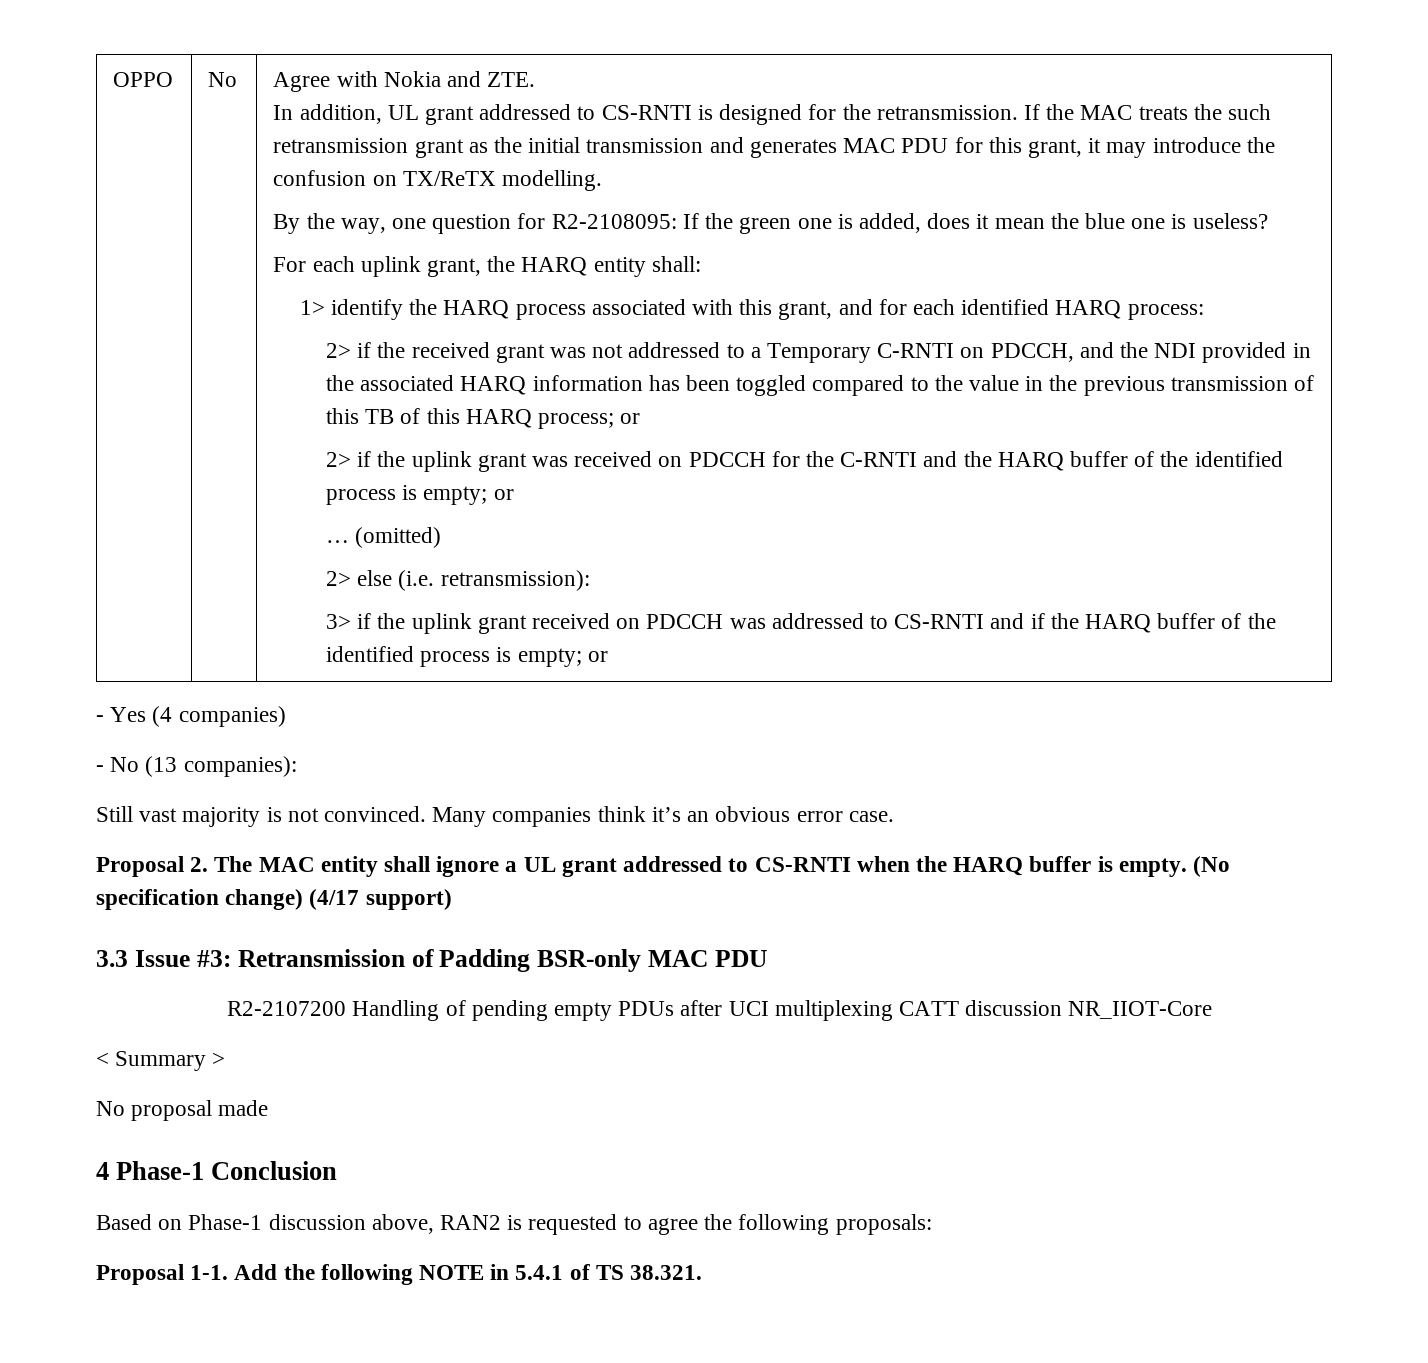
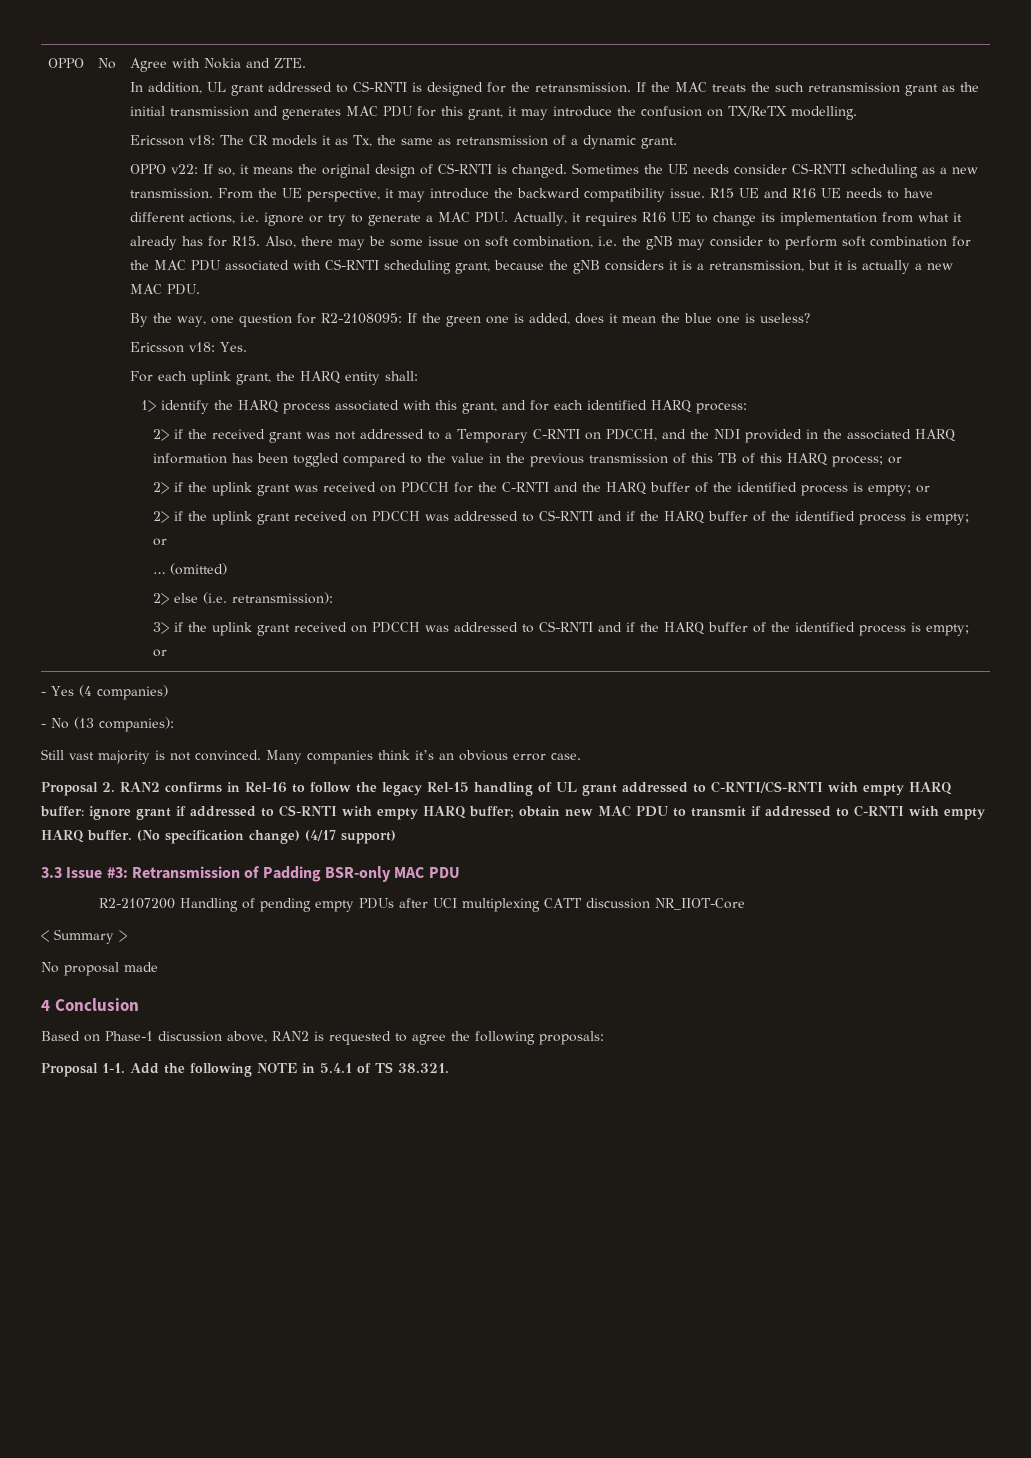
+ Ericsson v18: The CR models it as Tx, the same as retransmission of a dynamic grant.
+ OPPO v22: If so, it means the original design of CS-RNTI is changed. Sometimes the UE needs consider CS-RNTI scheduling as a new transmission. From the UE perspective, it may introduce the backward compatibility issue. R15 UE and R16 UE needs to have different actions, i.e. ignore or try to generate a MAC PDU. Actually, it requires R16 UE to change its implementation from what it already has for R15. Also, there may be some issue on soft combination, i.e. the gNB may consider to perform soft combination for the MAC PDU associated with CS-RNTI scheduling grant, because the gNB considers it is a retransmission, but it is actually a new MAC PDU.
+ Ericsson v18: Yes.
+ 2> if the uplink grant received on PDCCH was addressed to CS-RNTI and if the HARQ buffer of the identified process is empty; or
- Proposal 2. The MAC entity shall ignore a UL grant addressed to CS-RNTI when the HARQ buffer is empty.
+ Proposal 2. RAN2 confirms in Rel-16 to follow the legacy Rel-15 handling of UL grant addressed to C-RNTI/CS-RNTI with empty HARQ buffer: ignore grant if addressed to CS-RNTI with empty HARQ buffer; obtain new MAC PDU to transmit if addressed to C-RNTI with empty HARQ buffer.
- 4 Phase-1 Conclusion
+ 4 Conclusion

